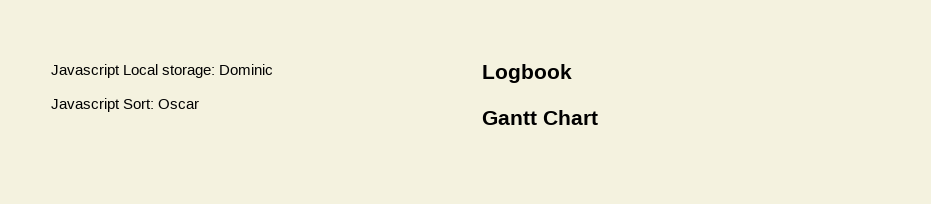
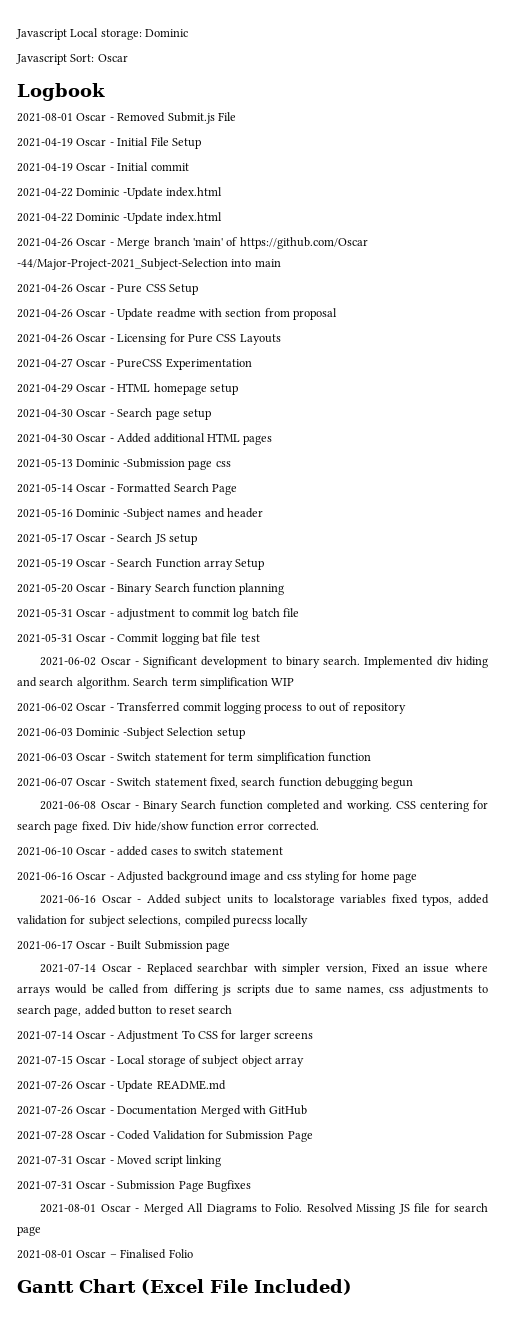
+ 2021-08-01 Oscar - Removed Submit.js File
+ 2021-04-19 Oscar - Initial File Setup
+ 2021-04-19 Oscar - Initial commit
+ 2021-04-22 Dominic -Update index.html
+ 2021-04-22 Dominic -Update index.html
+ 2021-04-26 Oscar - Merge branch 'main' of https://github.com/Oscar -44/Major-Project-2021_Subject-Selection into main
+ 2021-04-26 Oscar - Pure CSS Setup
+ 2021-04-26 Oscar - Update readme with section from proposal
+ 2021-04-26 Oscar - Licensing for Pure CSS Layouts
+ 2021-04-27 Oscar - PureCSS Experimentation
+ 2021-04-29 Oscar - HTML homepage setup
+ 2021-04-30 Oscar - Search page setup
+ 2021-04-30 Oscar - Added additional HTML pages
+ 2021-05-13 Dominic -Submission page css
+ 2021-05-14 Oscar - Formatted Search Page
+ 2021-05-16 Dominic -Subject names and header
+ 2021-05-17 Oscar - Search JS setup
+ 2021-05-19 Oscar - Search Function array Setup
+ 2021-05-20 Oscar - Binary Search function planning
+ 2021-05-31 Oscar - adjustment to commit log batch file
+ 2021-05-31 Oscar - Commit logging bat file test
+ 2021-06-02 Oscar - Significant development to binary search. Implemented div hiding and search algorithm. Search term simplification WIP
+ 2021-06-02 Oscar - Transferred commit logging process to out of repository
+ 2021-06-03 Dominic -Subject Selection setup
+ 2021-06-03 Oscar - Switch statement for term simplification function
+ 2021-06-07 Oscar - Switch statement fixed, search function debugging begun
+ 2021-06-08 Oscar - Binary Search function completed and working. CSS centering for search page fixed. Div hide/show function error corrected.
+ 2021-06-10 Oscar - added cases to switch statement
+ 2021-06-16 Oscar - Adjusted background image and css styling for home page
+ 2021-06-16 Oscar - Added subject units to localstorage variables fixed typos, added validation for subject selections, compiled purecss locally
+ 2021-06-17 Oscar - Built Submission page
+ 2021-07-14 Oscar - Replaced searchbar with simpler version, Fixed an issue where arrays would be called from differing js scripts due to same names, css adjustments to search page, added button to reset search
+ 2021-07-14 Oscar - Adjustment To CSS for larger screens
+ 2021-07-15 Oscar - Local storage of subject object array
+ 2021-07-26 Oscar - Update README.md
+ 2021-07-26 Oscar - Documentation Merged with GitHub
+ 2021-07-28 Oscar - Coded Validation for Submission Page
+ 2021-07-31 Oscar - Moved script linking
+ 2021-07-31 Oscar - Submission Page Bugfixes
+ 2021-08-01 Oscar - Merged All Diagrams to Folio. Resolved Missing JS file for search page
+ 2021-08-01 Oscar – Finalised Folio
- Gantt Chart
+ Gantt Chart (Excel File Included)

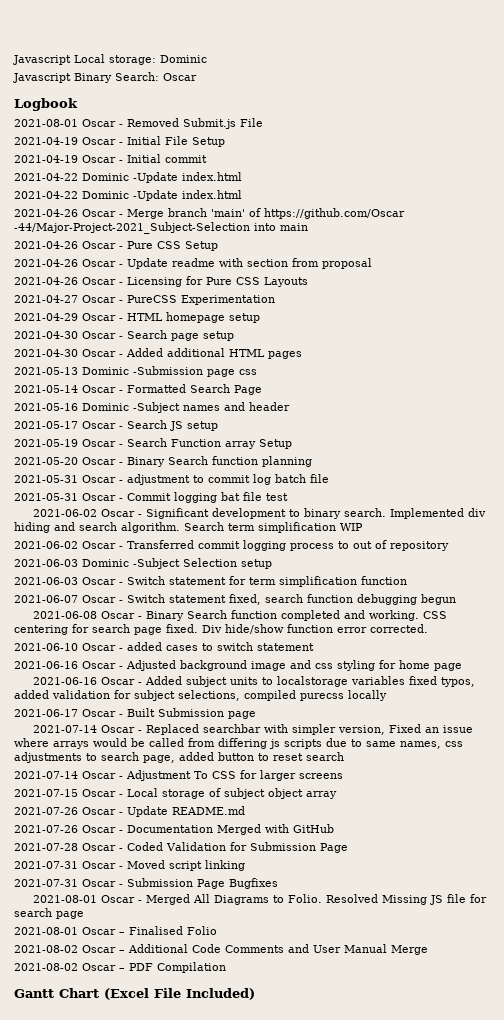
- Javascript Sort: Oscar
+ Javascript Binary Search: Oscar
+ 2021-08-02 Oscar – Additional Code Comments and User Manual Merge
+ 2021-08-02 Oscar – PDF Compilation

